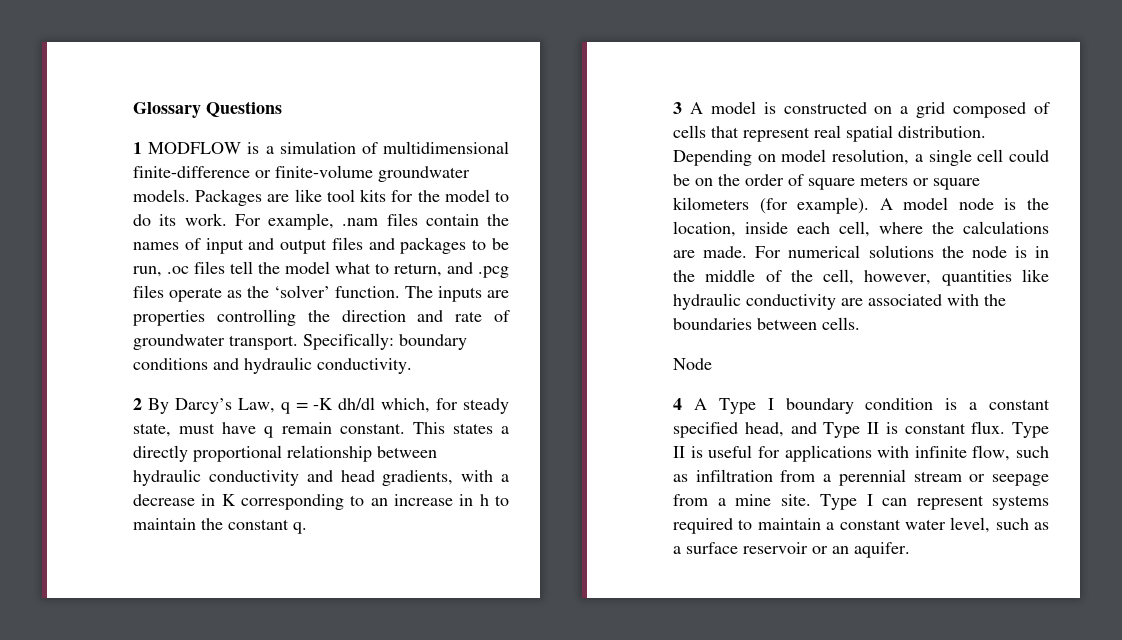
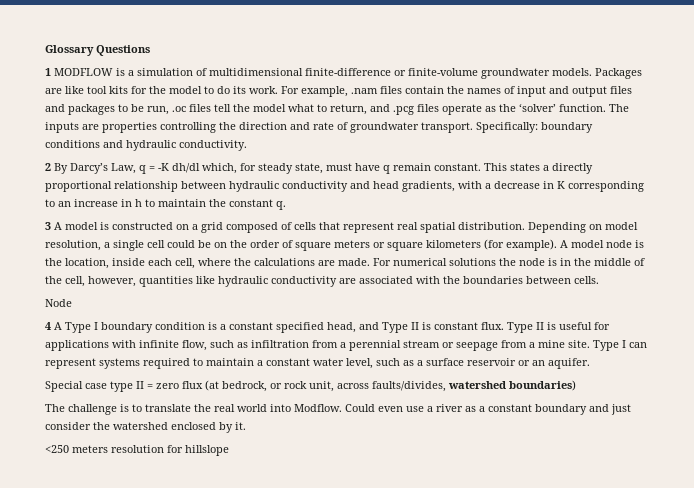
+ Special case type II = zero flux (at bedrock, or rock unit, across faults/divides, watershed boundaries)
+ The challenge is to translate the real world into Modflow. Could even use a river as a constant boundary and just consider the watershed enclosed by it.
+ <250 meters resolution for hillslope

